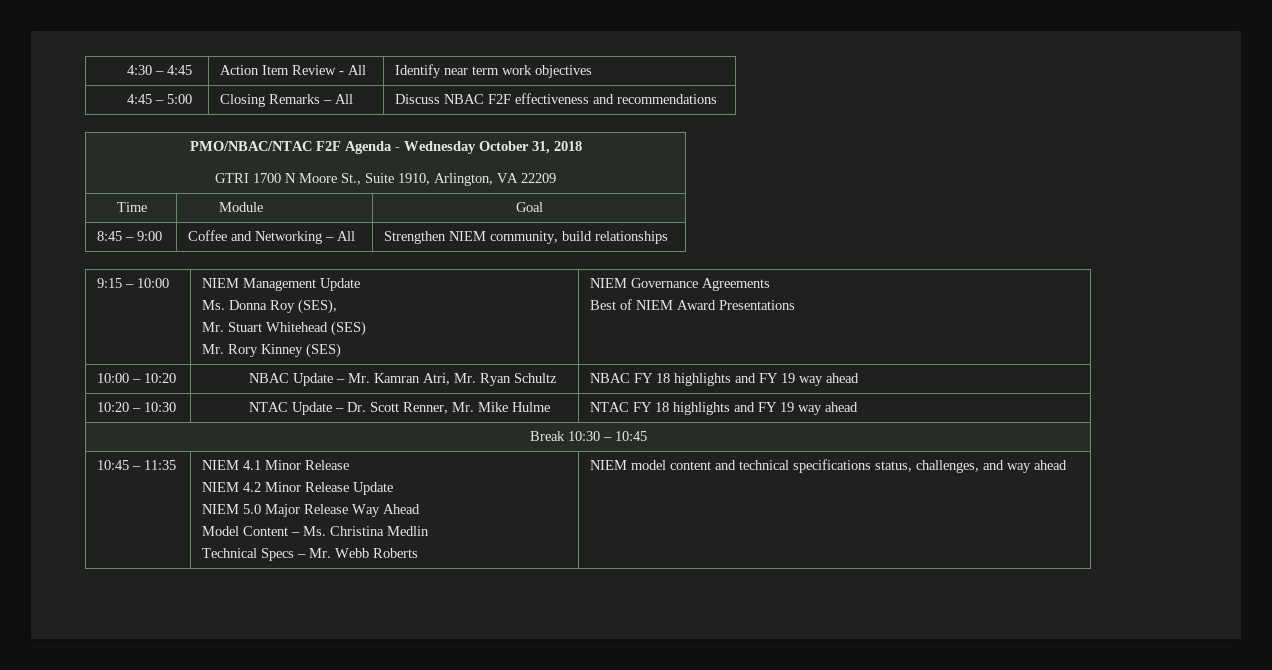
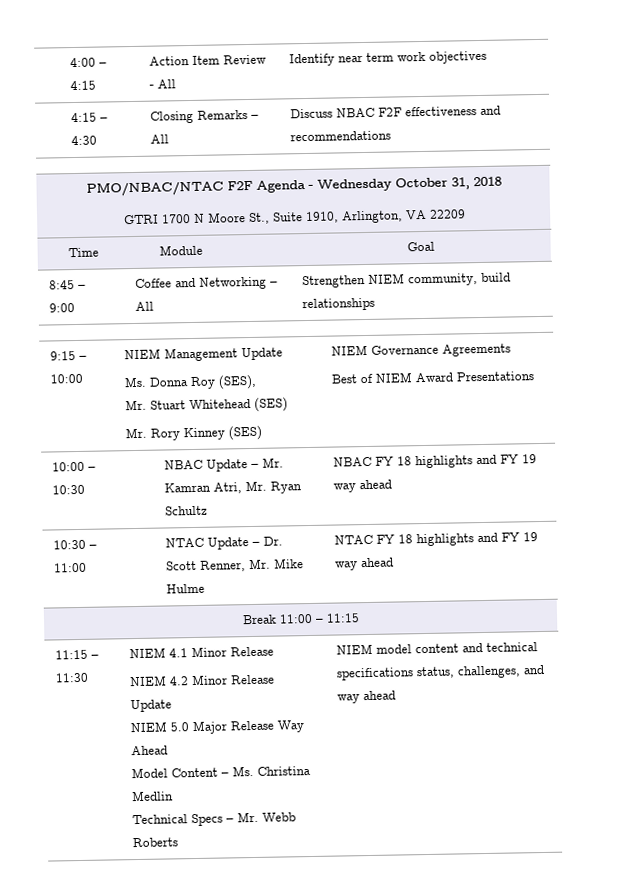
- 4:30 – 4:45 | Action Item Review - All | Identify near term work objectives
+ 4:00 – 4:15 | Action Item Review - All | Identify near term work objectives
- 4:45 – 5:00 | Closing Remarks – All | Discuss NBAC F2F effectiveness and recommendations
+ 4:15 – 4:30 | Closing Remarks – All | Discuss NBAC F2F effectiveness and recommendations
- 10:00 – 10:20 | NBAC Update – Mr. Kamran Atri, Mr. Ryan Schultz | NBAC FY 18 highlights and FY 19 way ahead
+ 10:00 – 10:30 | NBAC Update – Mr. Kamran Atri, Mr. Ryan Schultz | NBAC FY 18 highlights and FY 19 way ahead
- 10:20 – 10:30 | NTAC Update – Dr. Scott Renner, Mr. Mike Hulme | NTAC FY 18 highlights and FY 19 way ahead
+ 10:30 – 11:00 | NTAC Update – Dr. Scott Renner, Mr. Mike Hulme | NTAC FY 18 highlights and FY 19 way ahead
- Break 10:30 – 10:45
- 10:45 – 11:35
+ Break 11:00 – 11:15
+ 11:15 – 11:30

